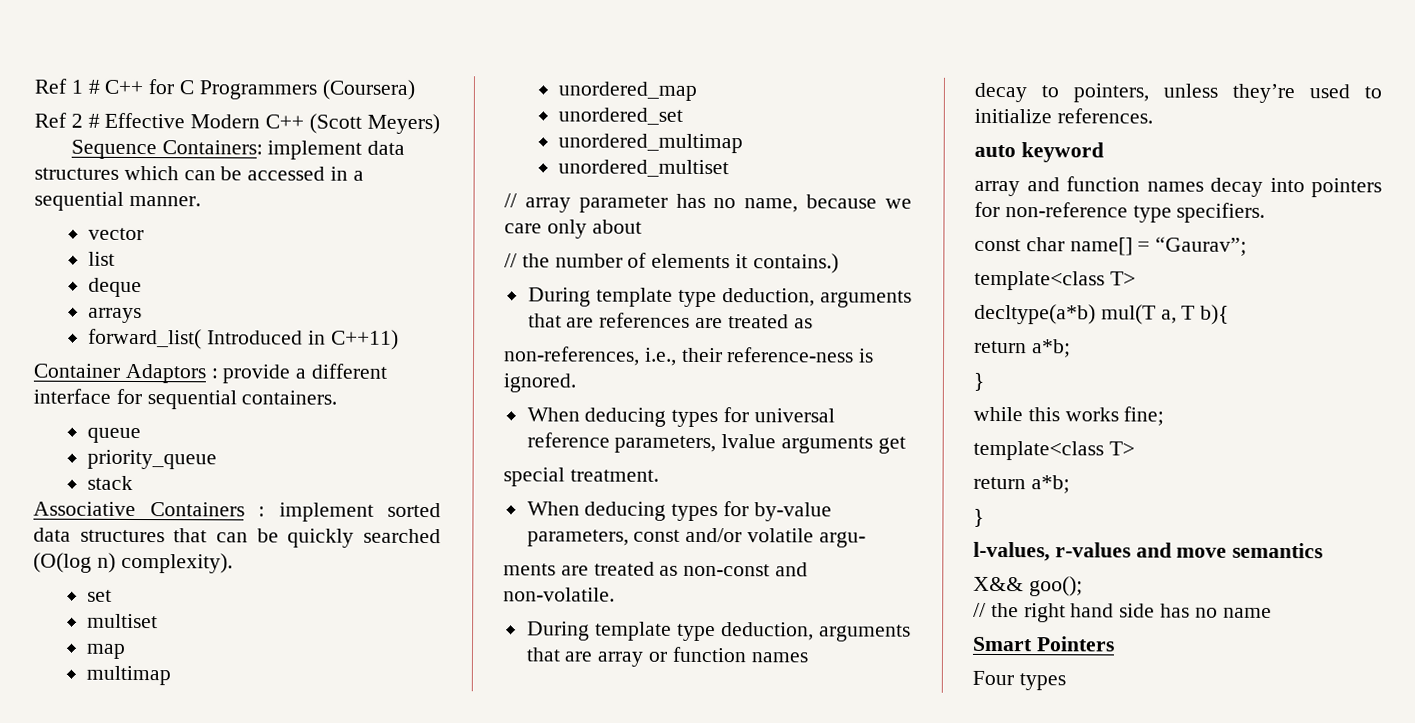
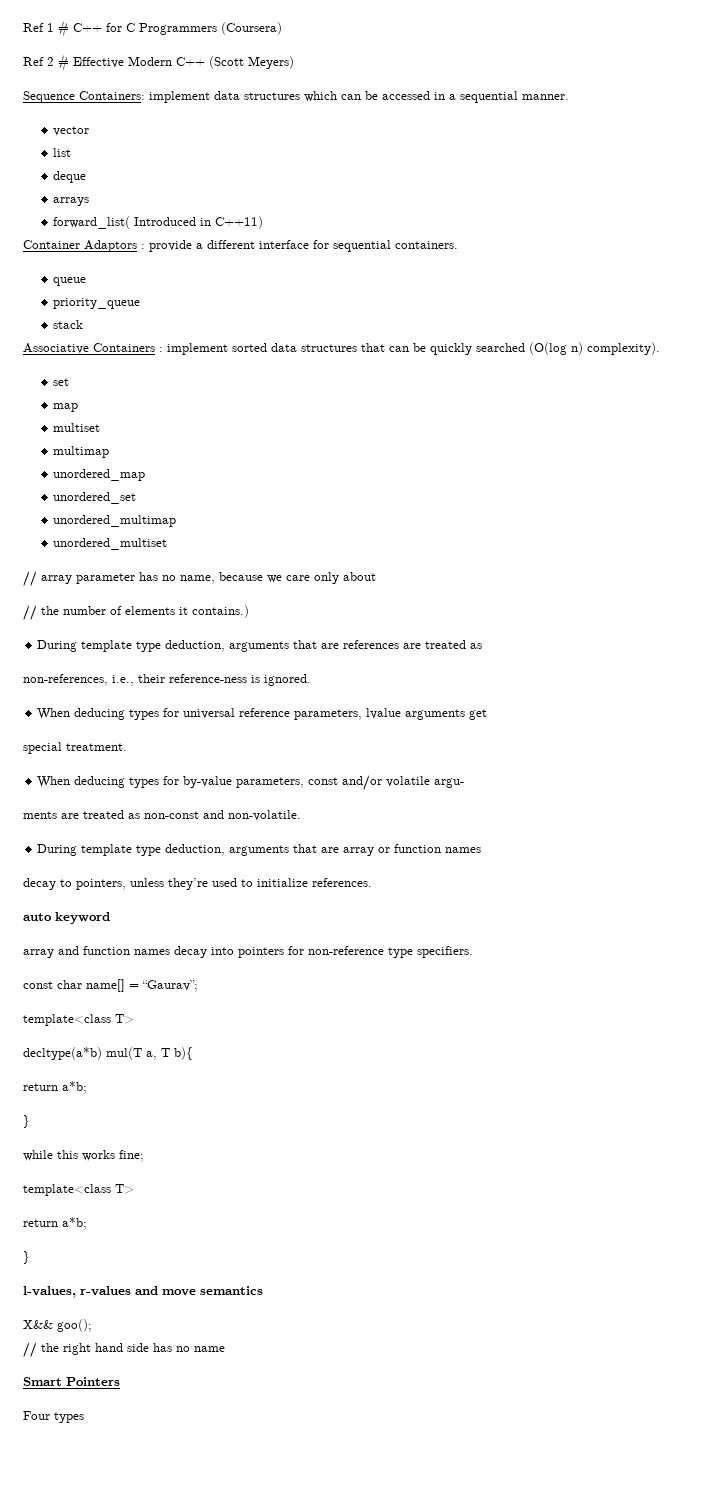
+ map
- map

